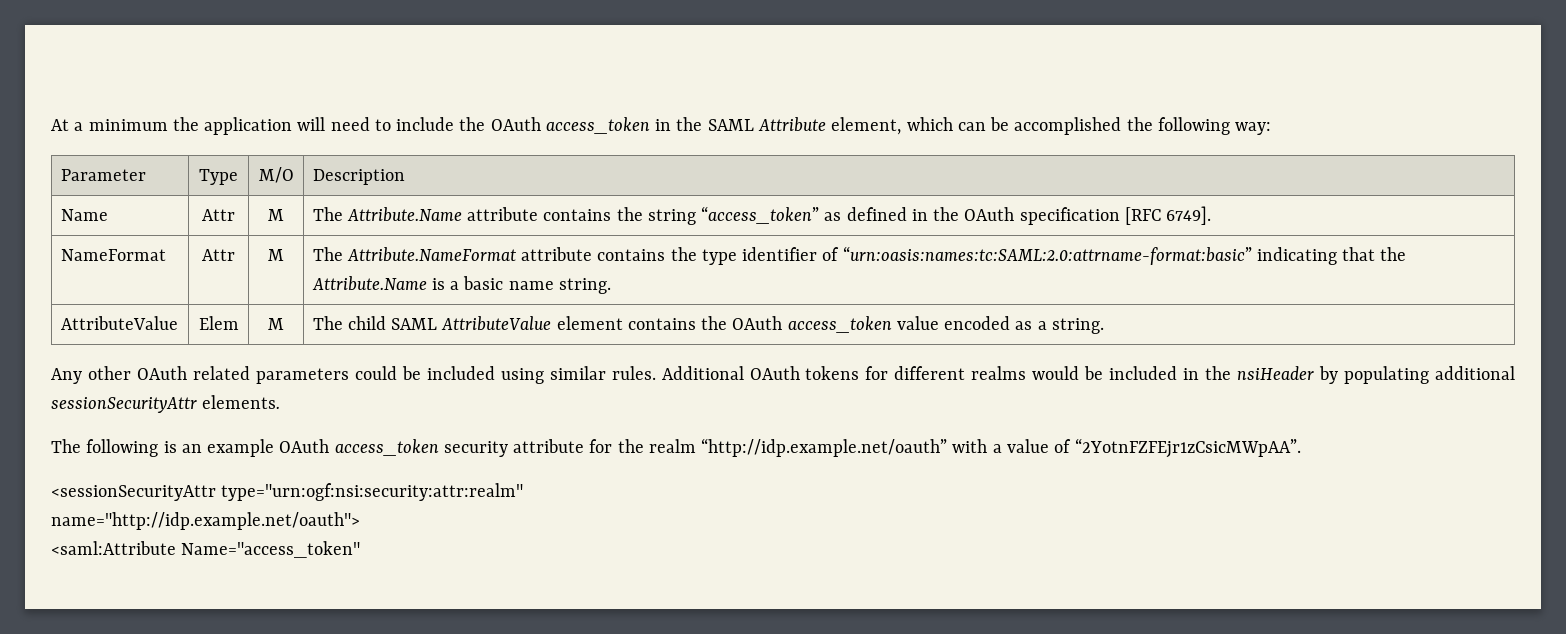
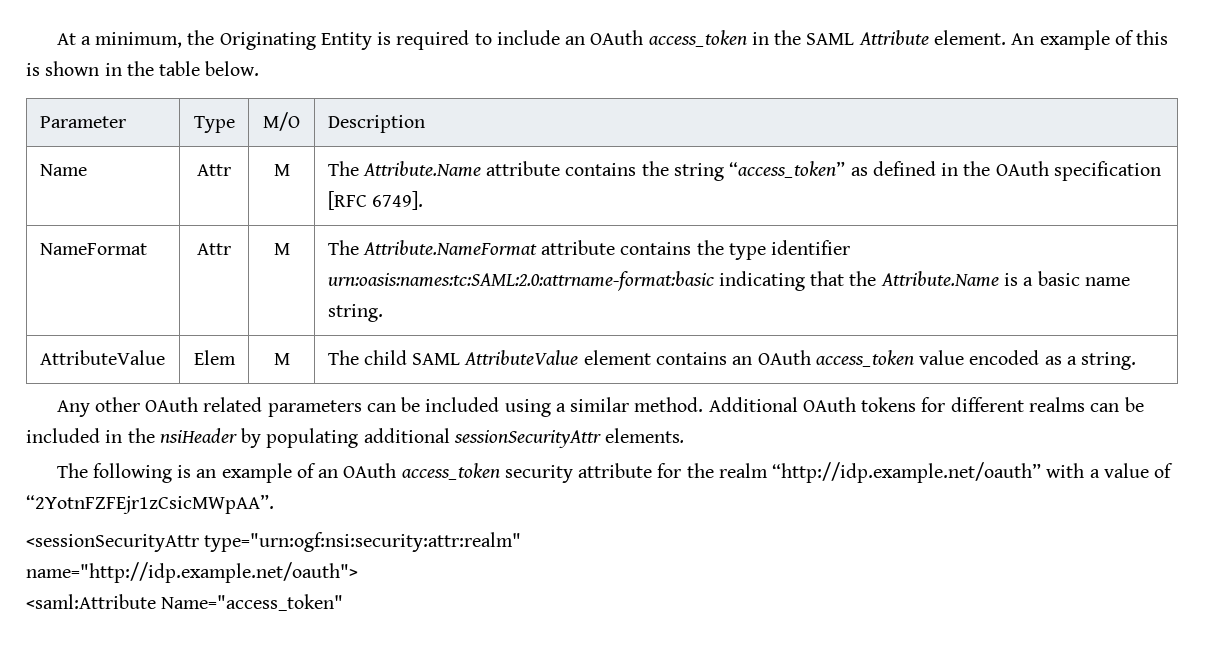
- At a minimum the application will need to include the OAuth access_token in the SAML Attribute element, which can be accomplished the following way:
+ At a minimum, the Originating Entity is required to include an OAuth access_token in the SAML Attribute element. An example of this is shown in the table below.
- NameFormat | Attr | M | The Attribute.NameFormat attribute contains the type identifier of “urn:oasis:names:tc:SAML:2.0:attrname-format:basic” indicating that the Attribute.Name is a basic name string.
+ NameFormat | Attr | M | The Attribute.NameFormat attribute contains the type identifier urn:oasis:names:tc:SAML:2.0:attrname-format:basic indicating that the Attribute.Name is a basic name string.
- AttributeValue | Elem | M | The child SAML AttributeValue element contains the OAuth access_token value encoded as a string.
+ AttributeValue | Elem | M | The child SAML AttributeValue element contains an OAuth access_token value encoded as a string.
- Any other OAuth related parameters could be included using similar rules.
+ Any other OAuth related parameters can be included using a similar method.
- Additional OAuth tokens for different realms would be included in the nsiHeader by populating additional sessionSecurityAttr elements.
+ Additional OAuth tokens for different realms can be included in the nsiHeader by populating additional sessionSecurityAttr elements.
- The following is an example OAuth access_token security attribute for the realm “http://idp.example.net/oauth” with a value of “2YotnFZFEjr1zCsicMWpAA”.
+ The following is an example of an OAuth access_token security attribute for the realm “http://idp.example.net/oauth” with a value of “2YotnFZFEjr1zCsicMWpAA”.

